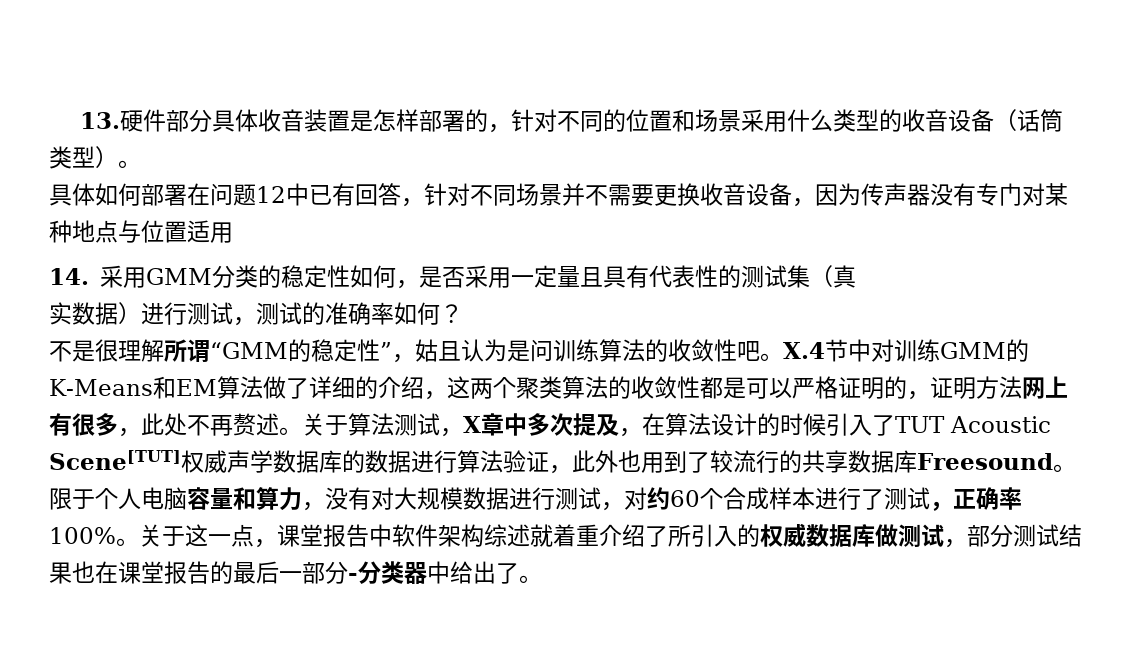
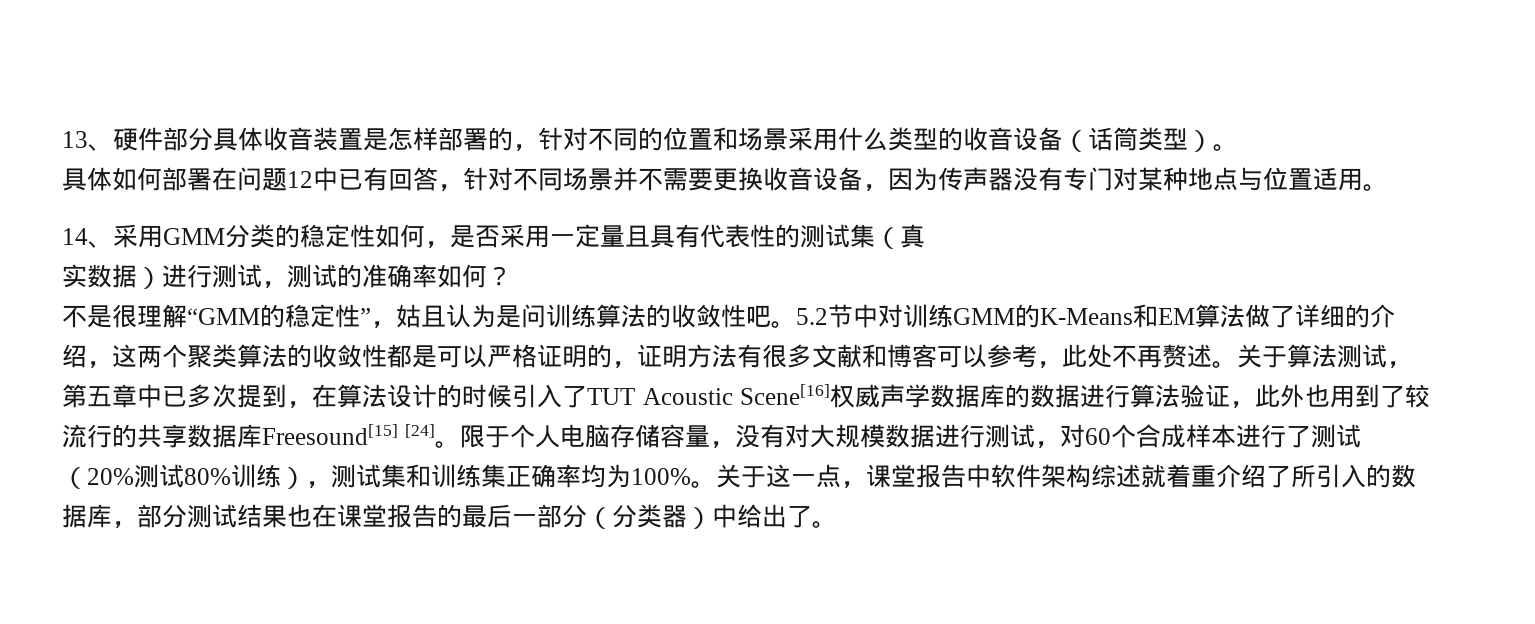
- 13.硬件部分具体收音装置是怎样部署的，针对不同的位置和场景采用什么类型的收音设备（话筒类型）。
+ 13、硬件部分具体收音装置是怎样部署的，针对不同的位置和场景采用什么类型的收音设备（话筒类型）。
- 具体如何部署在问题12中已有回答，针对不同场景并不需要更换收音设备，因为传声器没有专门对某种地点与位置适用
- 14.采用GMM分类的稳定性如何，是否采用一定量且具有代表性的测试集（真
+ 具体如何部署在问题12中已有回答，针对不同场景并不需要更换收音设备，因为传声器没有专门对某种地点与位置适用。
+ 14、采用GMM分类的稳定性如何，是否采用一定量且具有代表性的测试集（真
- 不是很理解所谓“GMM的稳定性”，姑且认为是问训练算法的收敛性吧。
+ 不是很理解“GMM的稳定性”，姑且认为是问训练算法的收敛性吧。
- X.4节中对训练GMM的K-Means和EM算法做了详细的介绍，这两个聚类算法的收敛性都是可以严格证明的，证明方法网上有很多，此处不再赘述。
+ 5.2节中对训练GMM的K-Means和EM算法做了详细的介绍，这两个聚类算法的收敛性都是可以严格证明的，证明方法有很多文献和博客可以参考，此处不再赘述。
- 关于算法测试，X章中多次提及，在算法设计的时候引入了TUT Acoustic Scene[TUT]权威声学数据库的数据进行算法验证，此外也用到了较流行的共享数据库Freesound。
+ 关于算法测试，第五章中已多次提到，在算法设计的时候引入了TUT Acoustic Scene[16]权威声学数据库的数据进行算法验证，此外也用到了较流行的共享数据库Freesound[15] [24]。
- 限于个人电脑容量和算力，没有对大规模数据进行测试，对约60个合成样本进行了测试，正确率100%。
+ 限于个人电脑存储容量，没有对大规模数据进行测试，对60个合成样本进行了测试（20%测试80%训练），测试集和训练集正确率均为100%。
- 关于这一点，课堂报告中软件架构综述就着重介绍了所引入的权威数据库做测试，部分测试结果也在课堂报告的最后一部分-分类器中给出了。
+ 关于这一点，课堂报告中软件架构综述就着重介绍了所引入的数据库，部分测试结果也在课堂报告的最后一部分（分类器）中给出了。

